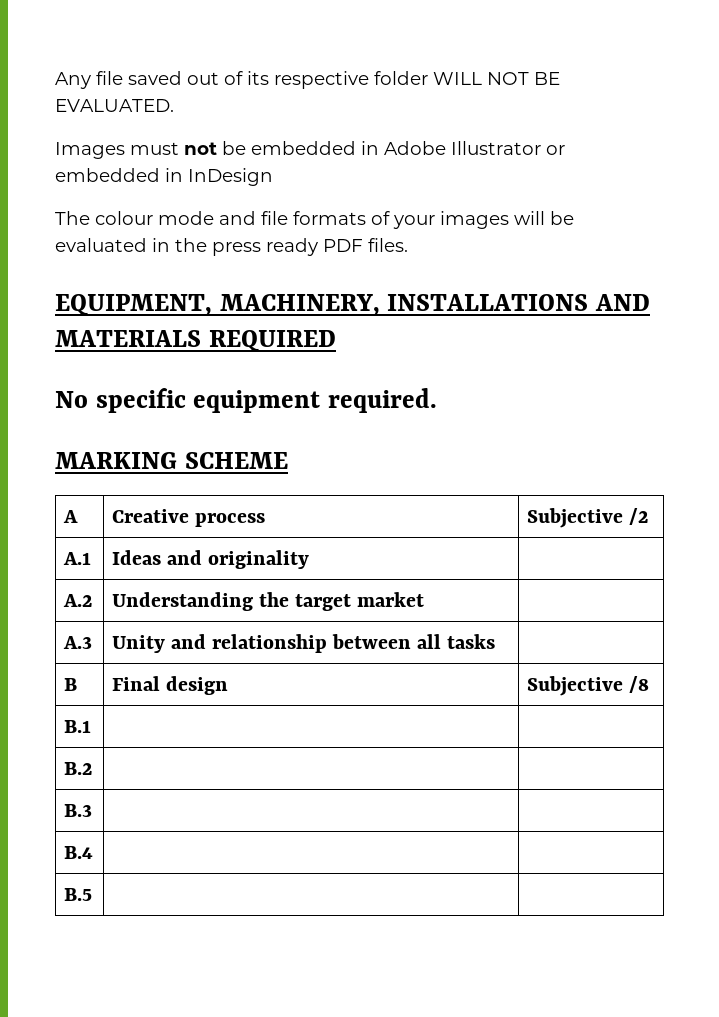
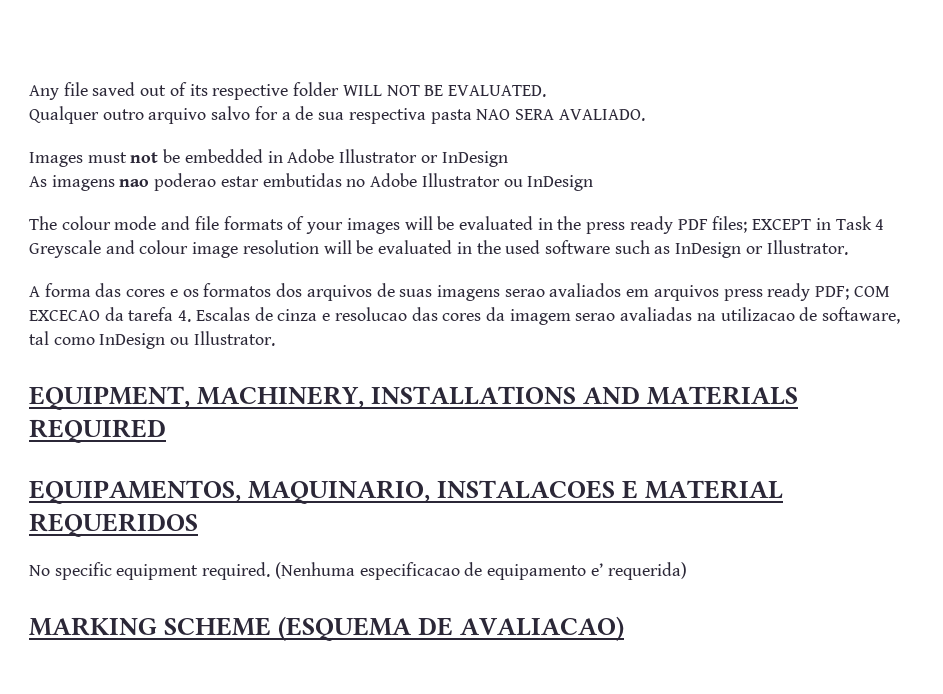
+ Qualquer outro arquivo salvo for a de sua respectiva pasta NAO SERA AVALIADO.
- Images must not be embedded in Adobe Illustrator or embedded in InDesign
+ Images must not be embedded in Adobe Illustrator or InDesign
+ As imagens nao poderao estar embutidas no Adobe Illustrator ou InDesign
- The colour mode and file formats of your images will be evaluated in the press ready PDF files.
+ The colour mode and file formats of your images will be evaluated in the press ready PDF files; EXCEPT in Task 4 Greyscale and colour image resolution will be evaluated in the used software such as InDesign or Illustrator.
+ A forma das cores e os formatos dos arquivos de suas imagens serao avaliados em arquivos press ready PDF; COM EXCECAO da tarefa 4. Escalas de cinza e resolucao das cores da imagem serao avaliadas na utilizacao de softaware, tal como InDesign ou Illustrator.
- No specific equipment required.
- MARKING SCHEME
- A | Creative process | Subjective /2
- A.1 | Ideas and originality |
- A.2 | Understanding the target market |
- A.3 | Unity and relationship between all tasks |
- B | Final design | Subjective /8
- B.1 | |
- B.2 | |
- B.3 | |
- B.4 | |
- B.5 | |
+ EQUIPAMENTOS, MAQUINARIO, INSTALACOES E MATERIAL REQUERIDOS
+ No specific equipment required. (Nenhuma especificacao de equipamento e’ requerida)
+ MARKING SCHEME (ESQUEMA DE AVALIACAO)

